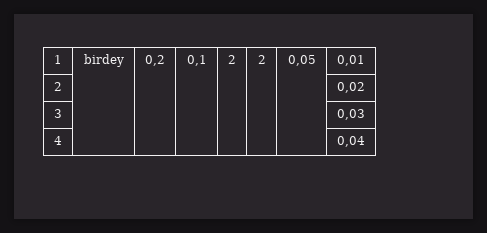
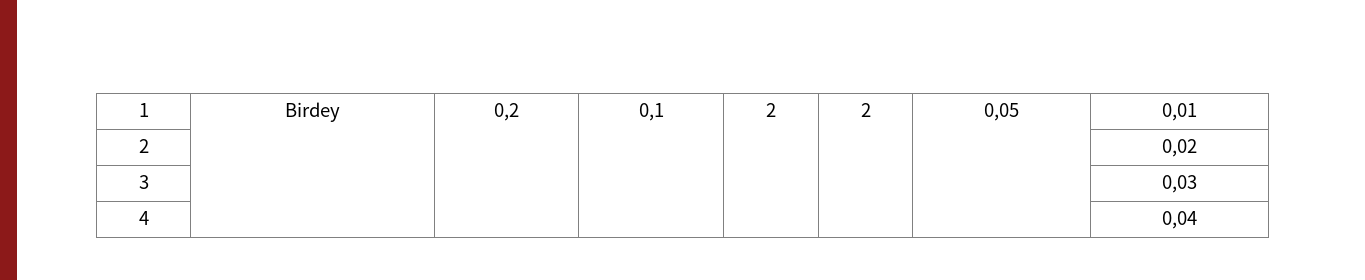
- 1 | birdey | 0,2 | 0,1 | 2 | 2 | 0,05 | 0,01
+ 1 | Birdey | 0,2 | 0,1 | 2 | 2 | 0,05 | 0,01

